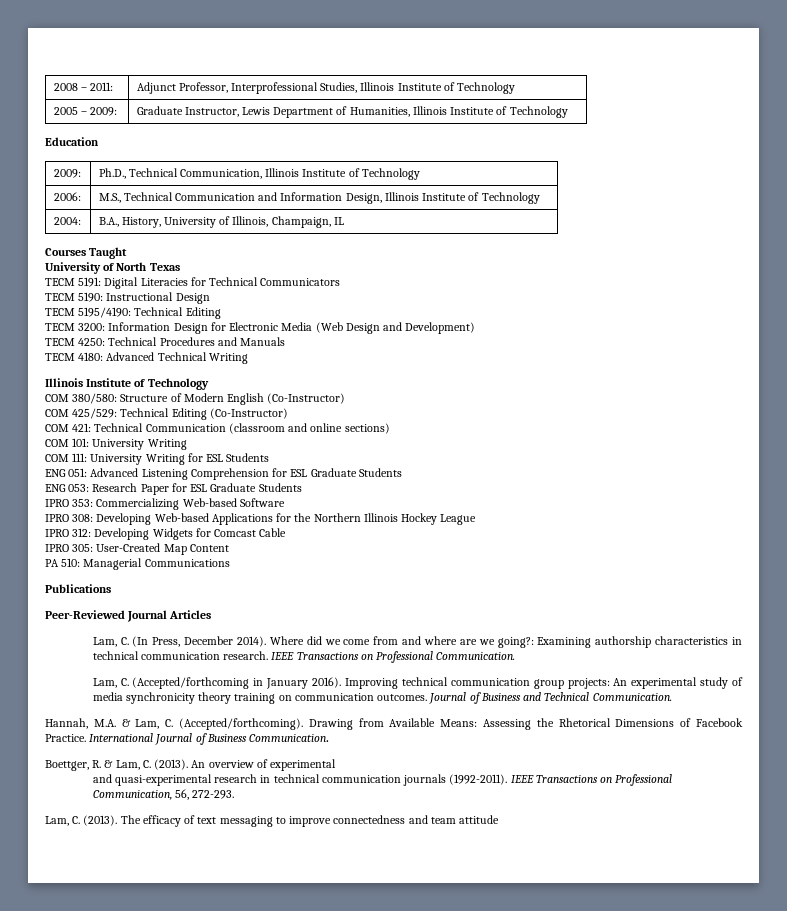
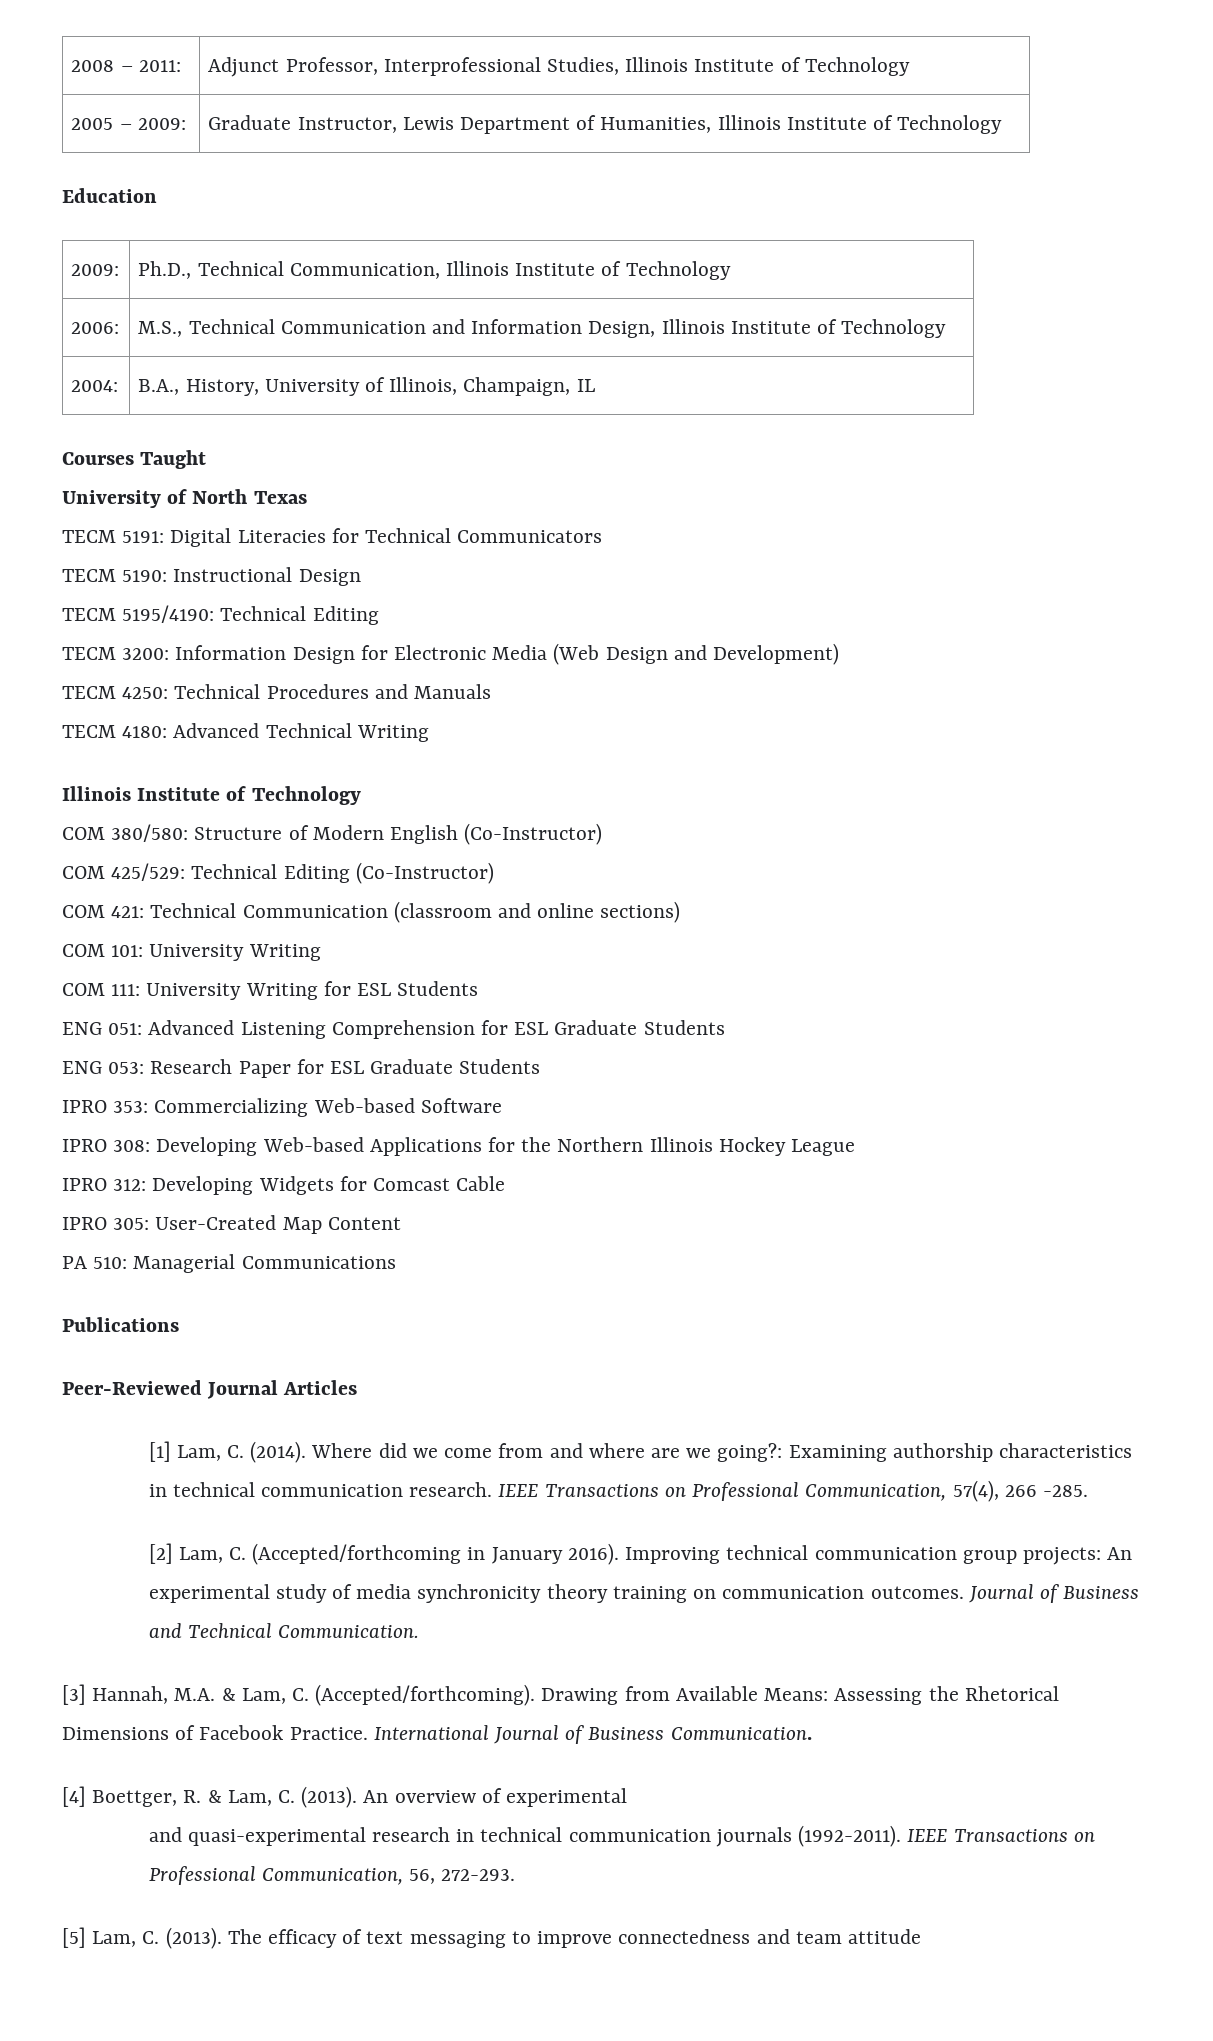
- Lam, C. (In Press, December 2014).
+ [1] Lam, C. (2014).
- IEEE Transactions on Professional Communication.
- Lam, C. (Accepted/forthcoming in January 2016).
+ IEEE Transactions on Professional Communication, 57(4), 266 -285.
+ [2] Lam, C. (Accepted/forthcoming in January 2016).
- Hannah, M.A. & Lam, C. (Accepted/forthcoming).
+ [3] Hannah, M.A. & Lam, C. (Accepted/forthcoming).
- Boettger, R. & Lam, C. (2013).
+ [4] Boettger, R. & Lam, C. (2013).
  IEEE Transactions on Professional Communication, 56, 272-293.
- Lam, C. (2013).
+ [5] Lam, C. (2013).

